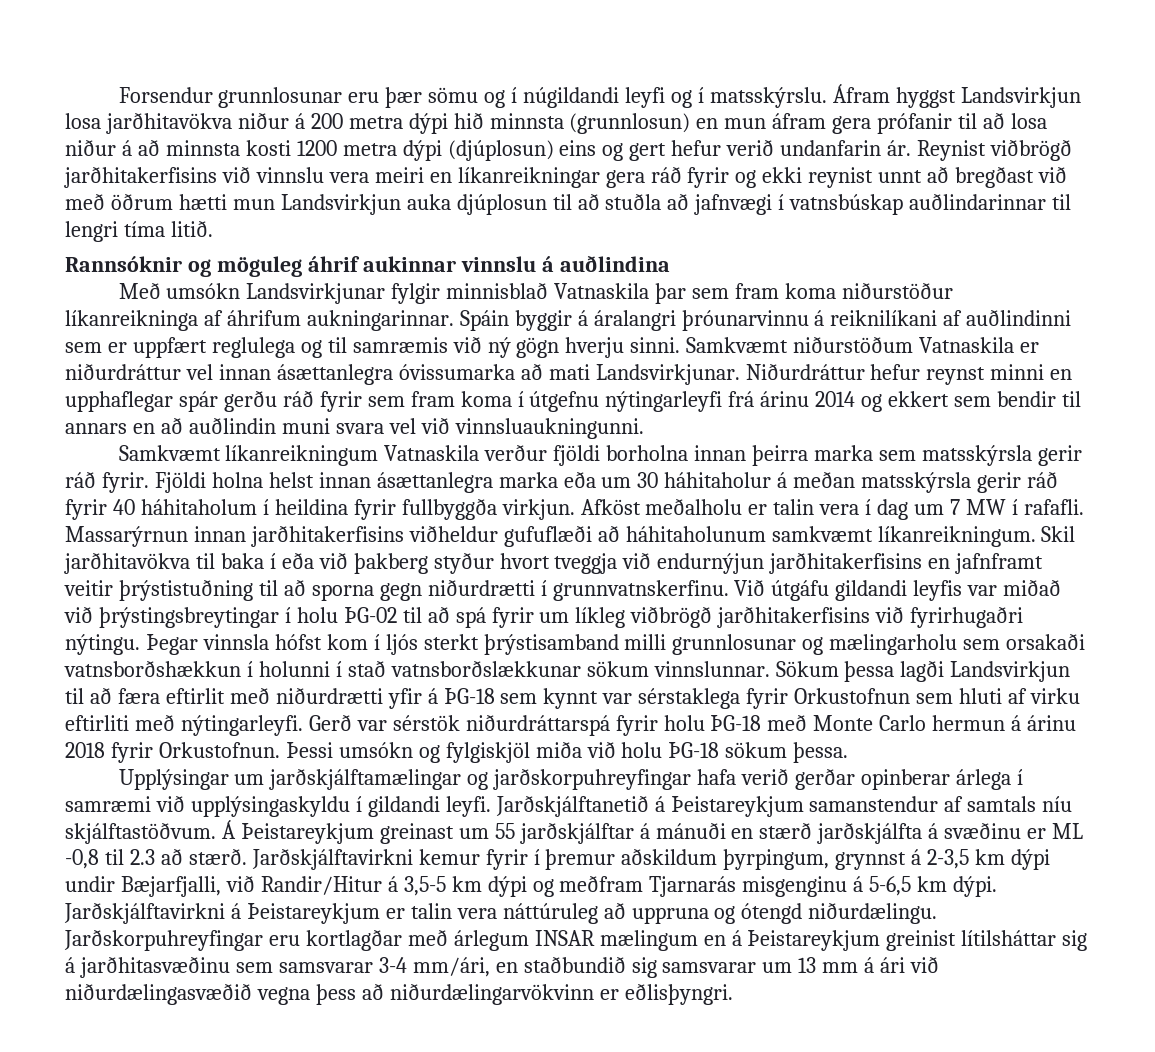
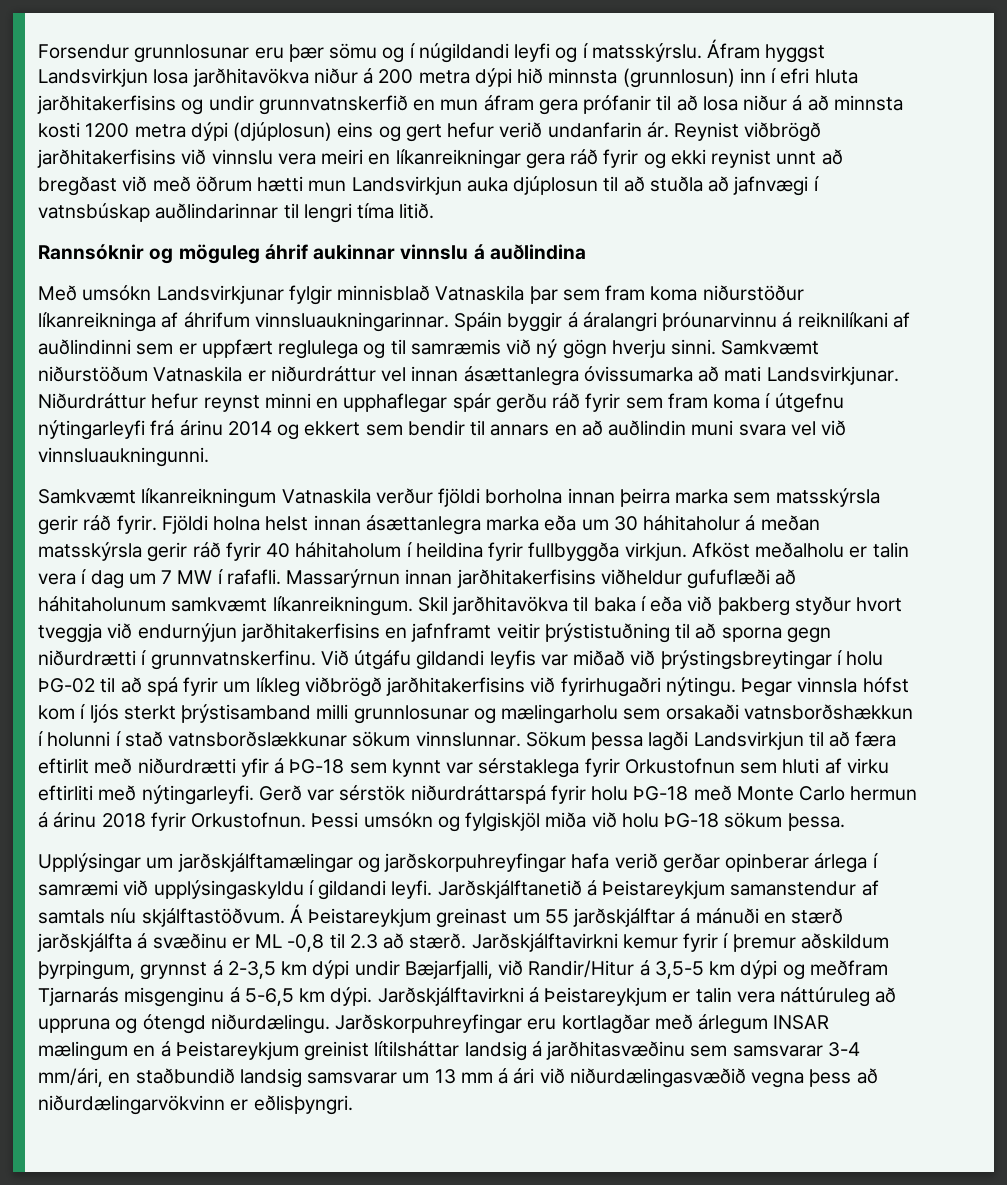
- Áfram hyggst Landsvirkjun losa jarðhitavökva niður á 200 metra dýpi hið minnsta (grunnlosun) en mun áfram gera prófanir til að losa niður á að minnsta kosti 1200 metra dýpi (djúplosun) eins og gert hefur verið undanfarin ár.
+ Áfram hyggst Landsvirkjun losa jarðhitavökva niður á 200 metra dýpi hið minnsta (grunnlosun) inn í efri hluta jarðhitakerfisins og undir grunnvatnskerfið en mun áfram gera prófanir til að losa niður á að minnsta kosti 1200 metra dýpi (djúplosun) eins og gert hefur verið undanfarin ár.
- Með umsókn Landsvirkjunar fylgir minnisblað Vatnaskila þar sem fram koma niðurstöður líkanreikninga af áhrifum aukningarinnar.
+ Með umsókn Landsvirkjunar fylgir minnisblað Vatnaskila þar sem fram koma niðurstöður líkanreikninga af áhrifum vinnsluaukningarinnar.
- Jarðskorpuhreyfingar eru kortlagðar með árlegum INSAR mælingum en á Þeistareykjum greinist lítilsháttar sig á jarðhitasvæðinu sem samsvarar 3-4 mm/ári, en staðbundið sig samsvarar um 13 mm á ári við niðurdælingasvæðið vegna þess að niðurdælingarvökvinn er eðlisþyngri.
+ Jarðskorpuhreyfingar eru kortlagðar með árlegum INSAR mælingum en á Þeistareykjum greinist lítilsháttar landsig á jarðhitasvæðinu sem samsvarar 3-4 mm/ári, en staðbundið landsig samsvarar um 13 mm á ári við niðurdælingasvæðið vegna þess að niðurdælingarvökvinn er eðlisþyngri.

